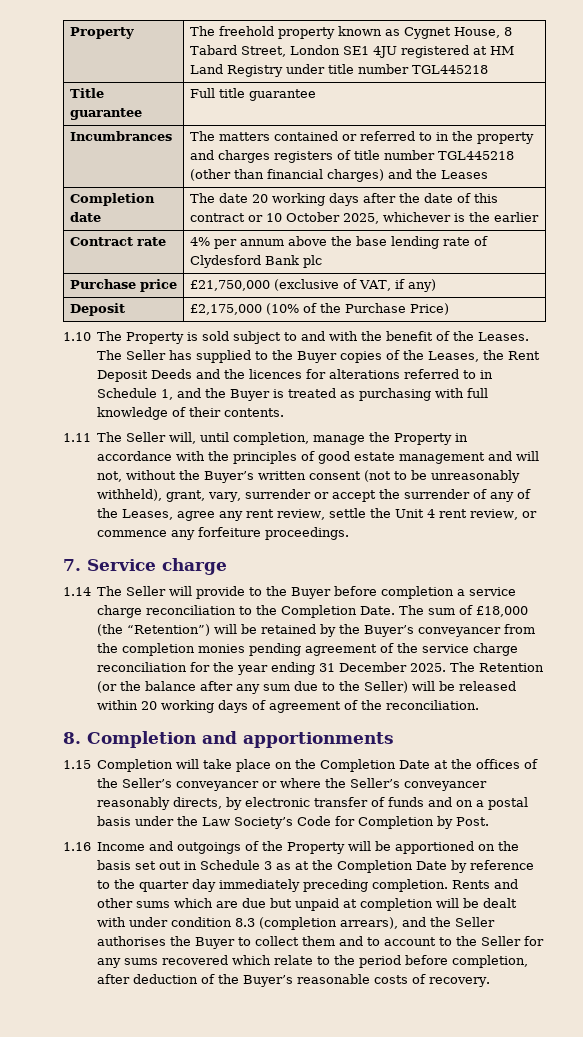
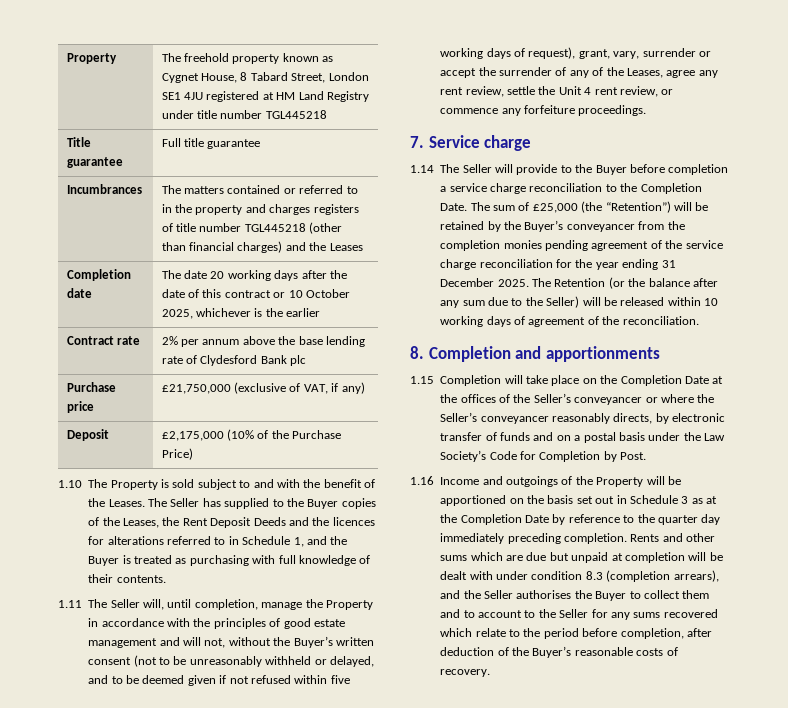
- Contract rate | 4% per annum above the base lending rate of Clydesford Bank plc
+ Contract rate | 2% per annum above the base lending rate of Clydesford Bank plc
- 1.11 The Seller will, until completion, manage the Property in accordance with the principles of good estate management and will not, without the Buyer’s written consent (not to be unreasonably withheld), grant, vary, surrender or accept the surrender of any of the Leases, agree any rent review, settle the Unit 4 rent review, or commence any forfeiture proceedings.
+ 1.11 The Seller will, until completion, manage the Property in accordance with the principles of good estate management and will not, without the Buyer’s written consent (not to be unreasonably withheld or delayed, and to be deemed given if not refused within five working days of request), grant, vary, surrender or accept the surrender of any of the Leases, agree any rent review, settle the Unit 4 rent review, or commence any forfeiture proceedings.
- The sum of £18,000 (the “Retention”) will be retained by the Buyer’s conveyancer from the completion monies pending agreement of the service charge reconciliation for the year ending 31 December 2025.
+ The sum of £25,000 (the “Retention”) will be retained by the Buyer’s conveyancer from the completion monies pending agreement of the service charge reconciliation for the year ending 31 December 2025.
- The Retention (or the balance after any sum due to the Seller) will be released within 20 working days of agreement of the reconciliation.
+ The Retention (or the balance after any sum due to the Seller) will be released within 10 working days of agreement of the reconciliation.

